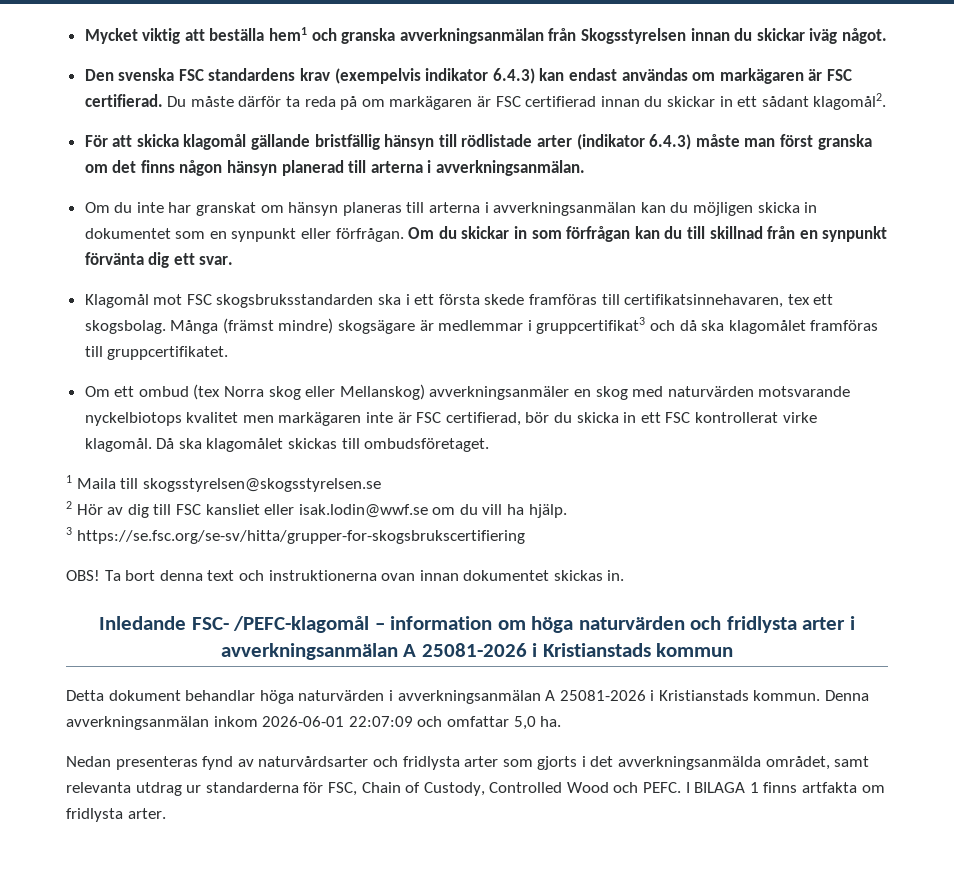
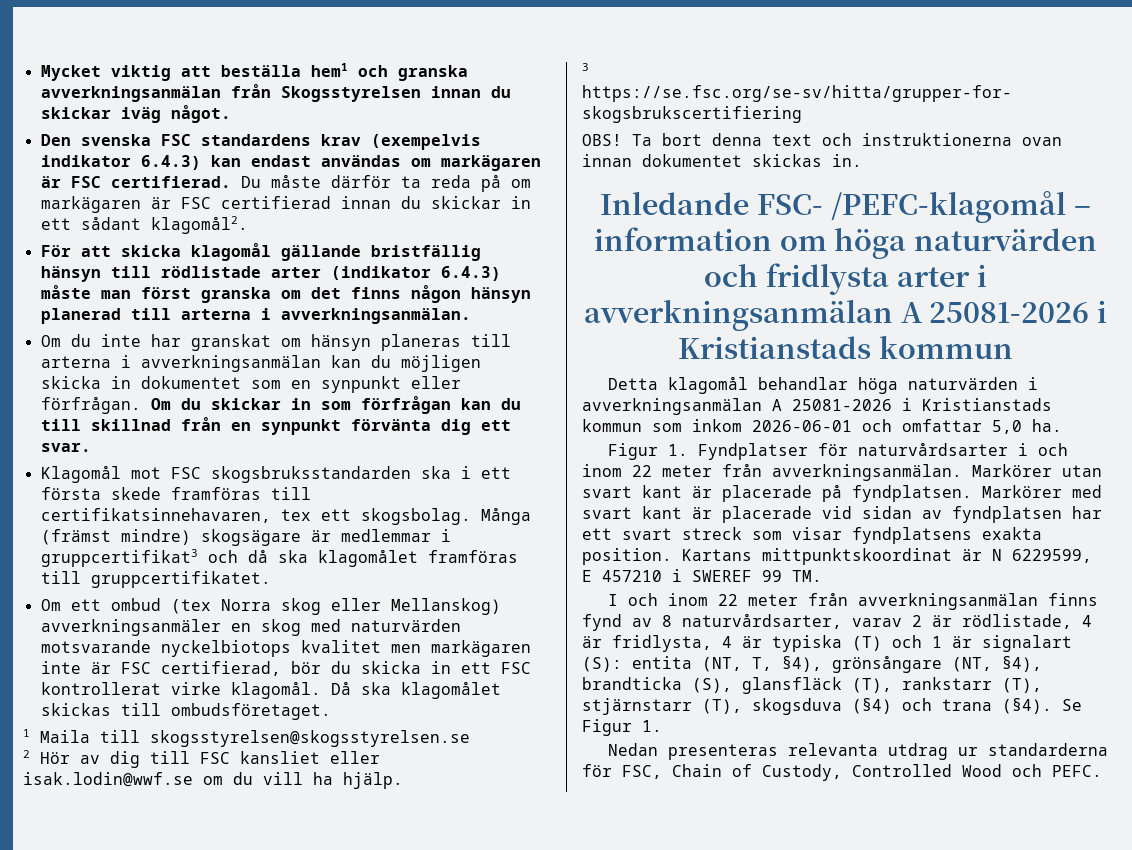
- Detta dokument behandlar höga naturvärden i avverkningsanmälan A 25081-2026 i Kristianstads kommun. Denna avverkningsanmälan inkom 2026-06-01 22:07:09 och omfattar 5,0 ha.
+ Detta klagomål behandlar höga naturvärden i avverkningsanmälan A 25081-2026 i Kristianstads kommun som inkom 2026-06-01 och omfattar 5,0 ha.
- Nedan presenteras fynd av naturvårdsarter och fridlysta arter som gjorts i det avverkningsanmälda området, samt relevanta utdrag ur standarderna för FSC, Chain of Custody, Controlled Wood och PEFC. I BILAGA 1 finns artfakta om fridlysta arter.
+ Figur 1. Fyndplatser för naturvårdsarter i och inom 22 meter från avverkningsanmälan. Markörer utan svart kant är placerade på fyndplatsen. Markörer med svart kant är placerade vid sidan av fyndplatsen har ett svart streck som visar fyndplatsens exakta position. Kartans mittpunktskoordinat är N 6229599, E 457210 i SWEREF 99 TM.
+ I och inom 22 meter från avverkningsanmälan finns fynd av 8 naturvårdsarter, varav 2 är rödlistade, 4 är fridlysta, 4 är typiska (T) och 1 är signalart (S): entita (NT, T, §4), grönsångare (NT, §4), brandticka (S), glansfläck (T), rankstarr (T), stjärnstarr (T), skogsduva (§4) och trana (§4). Se Figur 1.
+ Nedan presenteras relevanta utdrag ur standarderna för FSC, Chain of Custody, Controlled Wood och PEFC.

